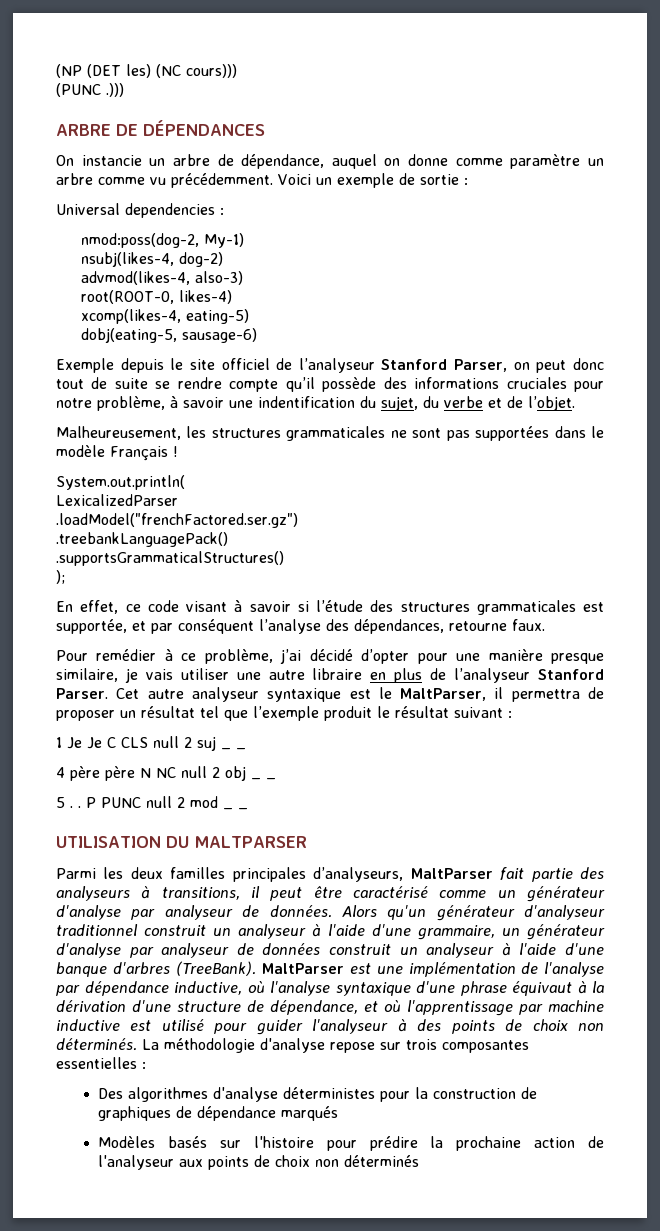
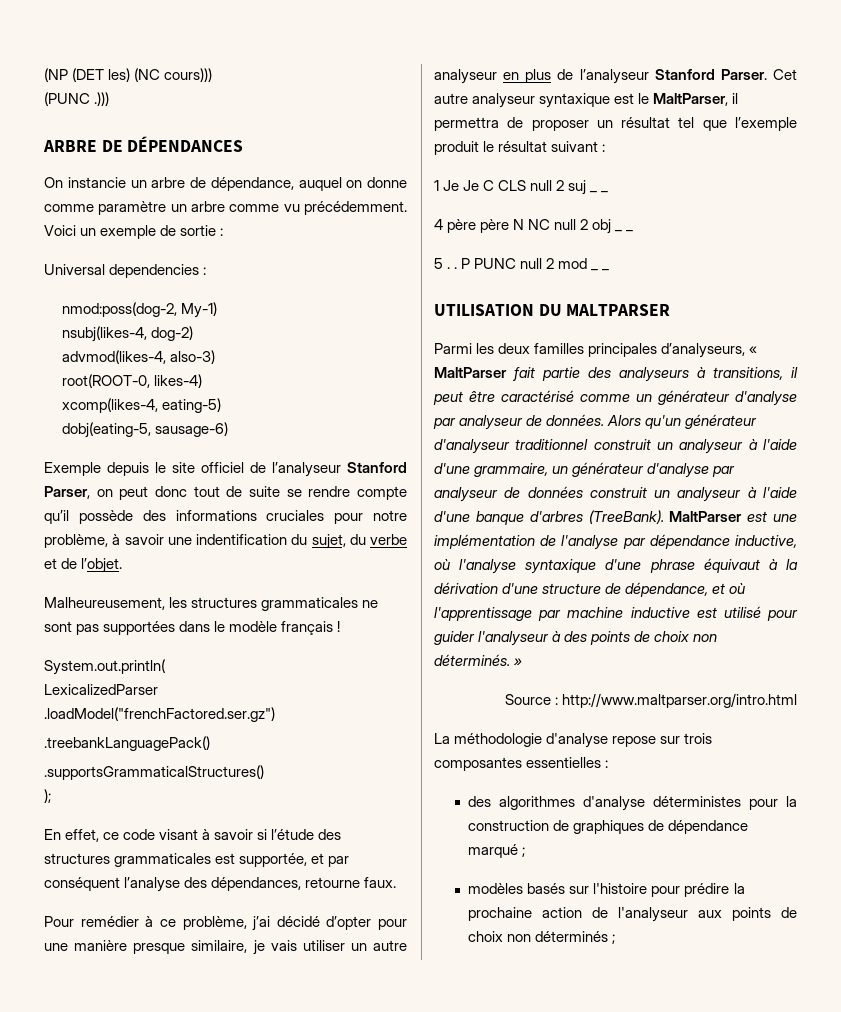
- Malheureusement, les structures grammaticales ne sont pas supportées dans le modèle Français !
+ Malheureusement, les structures grammaticales ne sont pas supportées dans le modèle français !
- Pour remédier à ce problème, j’ai décidé d’opter pour une manière presque similaire, je vais utiliser une autre libraire en plus de l’analyseur Stanford Parser.
+ Pour remédier à ce problème, j’ai décidé d’opter pour une manière presque similaire, je vais utiliser un autre analyseur en plus de l’analyseur Stanford Parser.
- Parmi les deux familles principales d’analyseurs, MaltParser fait partie des analyseurs à transitions, il peut être caractérisé comme un générateur d'analyse par analyseur de données.
+ Parmi les deux familles principales d’analyseurs, « MaltParser fait partie des analyseurs à transitions, il peut être caractérisé comme un générateur d'analyse par analyseur de données.
- MaltParser est une implémentation de l'analyse par dépendance inductive, où l'analyse syntaxique d'une phrase équivaut à la dérivation d'une structure de dépendance, et où l'apprentissage par machine inductive est utilisé pour guider l'analyseur à des points de choix non déterminés. La méthodologie d'analyse repose sur trois composantes essentielles :
+ MaltParser est une implémentation de l'analyse par dépendance inductive, où l'analyse syntaxique d'une phrase équivaut à la dérivation d'une structure de dépendance, et où l'apprentissage par machine inductive est utilisé pour guider l'analyseur à des points de choix non déterminés. »
+ Source : http://www.maltparser.org/intro.html
+ La méthodologie d'analyse repose sur trois composantes essentielles :
- Des algorithmes d'analyse déterministes pour la construction de graphiques de dépendance marqués
- Modèles basés sur l'histoire pour prédire la prochaine action de l'analyseur aux points de choix non déterminés
+ des algorithmes d'analyse déterministes pour la construction de graphiques de dépendance marqué ;
+ modèles basés sur l'histoire pour prédire la prochaine action de l'analyseur aux points de choix non déterminés ;

